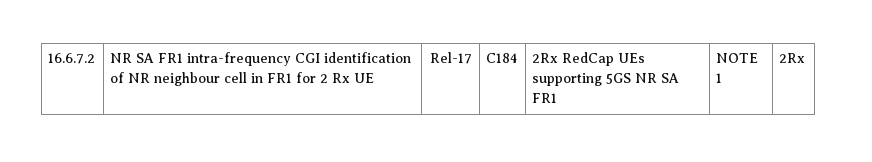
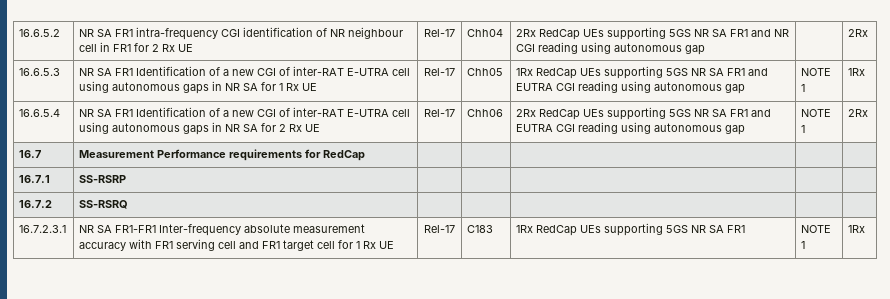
- 16.6.7.2 | NR SA FR1 intra-frequency CGI identification of NR neighbour cell in FR1 for 2 Rx UE | Rel-17 | C184 | 2Rx RedCap UEs supporting 5GS NR SA FR1 | NOTE 1 | 2Rx
+ 16.6.5.2 | NR SA FR1 intra-frequency CGI identification of NR neighbour cell in FR1 for 2 Rx UE | Rel-17 | Chh04 | 2Rx RedCap UEs supporting 5GS NR SA FR1 and NR CGI reading using autonomous gap | | 2Rx
+ 16.6.5.3 | NR SA FR1 Identification of a new CGI of inter-RAT E-UTRA cell using autonomous gaps in NR SA for 1 Rx UE | Rel-17 | Chh05 | 1Rx RedCap UEs supporting 5GS NR SA FR1 and EUTRA CGI reading using autonomous gap | NOTE 1 | 1Rx
+ 16.6.5.4 | NR SA FR1 Identification of a new CGI of inter-RAT E-UTRA cell using autonomous gaps in NR SA for 2 Rx UE | Rel-17 | Chh06 | 2Rx RedCap UEs supporting 5GS NR SA FR1 and EUTRA CGI reading using autonomous gap | NOTE 1 | 2Rx
+ 16.7 | Measurement Performance requirements for RedCap | | | | |
+ 16.7.1 | SS-RSRP | | | | |
+ 16.7.2 | SS-RSRQ | | | | |
+ 16.7.2.3.1 | NR SA FR1-FR1 Inter-frequency absolute measurement accuracy with FR1 serving cell and FR1 target cell for 1 Rx UE | Rel-17 | C183 | 1Rx RedCap UEs supporting 5GS NR SA FR1 | NOTE 1 | 1Rx

